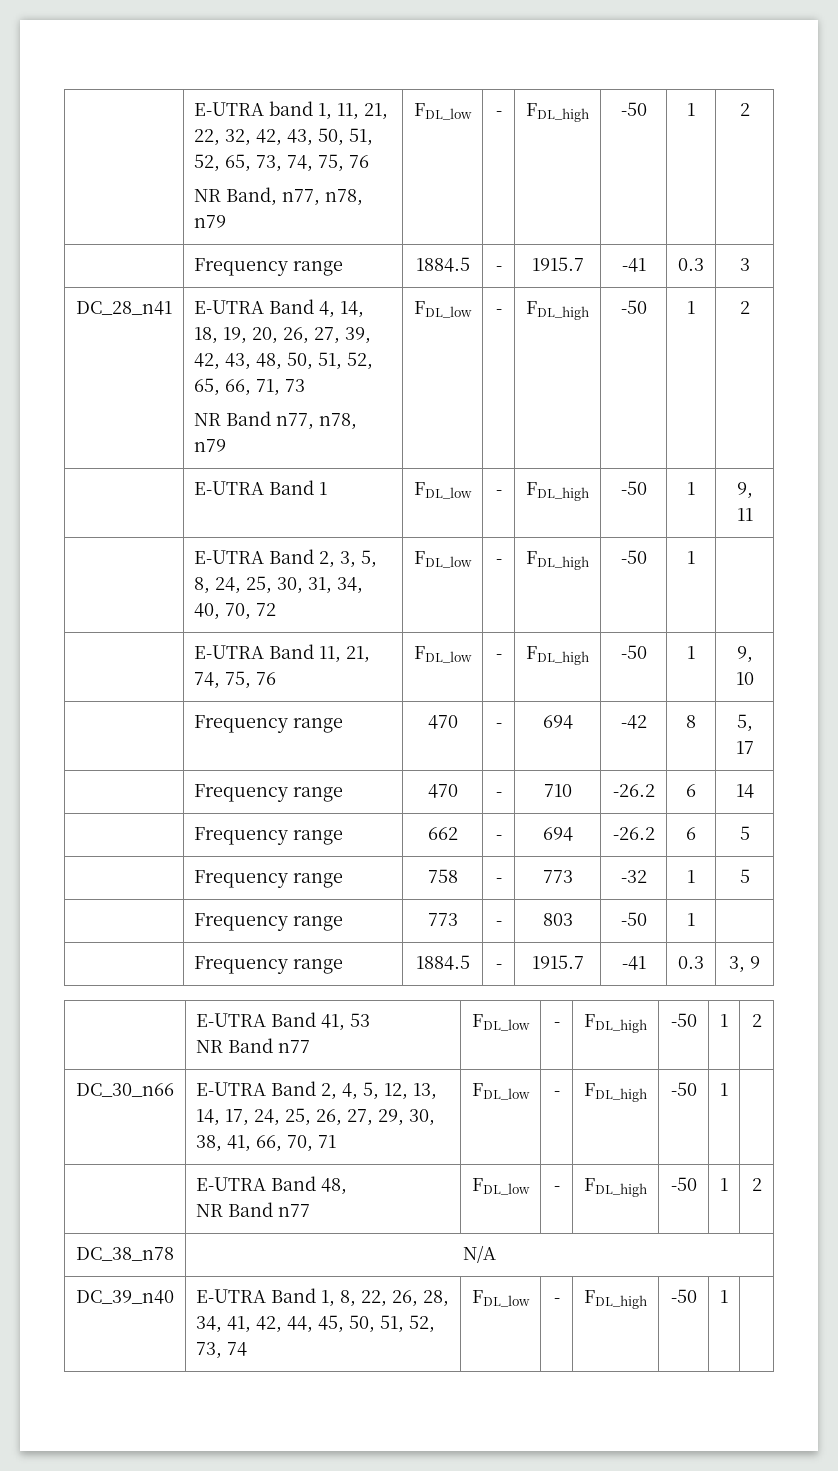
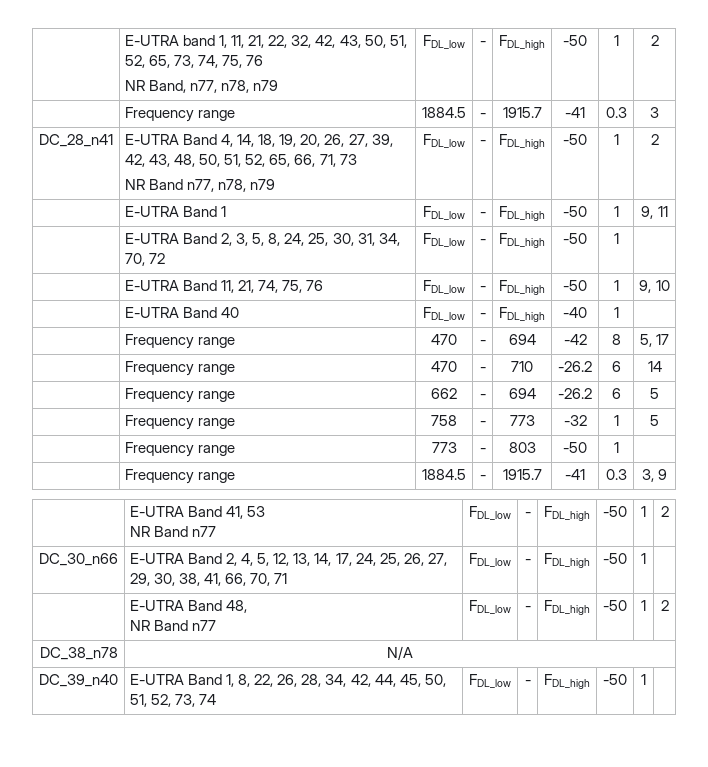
- | E-UTRA Band 2, 3, 5, 8, 24, 25, 30, 31, 34, 40, 70, 72 | FDL_low | - | FDL_high | -50 | 1 |
+ | E-UTRA Band 2, 3, 5, 8, 24, 25, 30, 31, 34, 70, 72 | FDL_low | - | FDL_high | -50 | 1 |
+ | E-UTRA Band 40 | FDL_low | - | FDL_high | -40 | 1 |
- DC_39_n40 | E-UTRA Band 1, 8, 22, 26, 28, 34, 41, 42, 44, 45, 50, 51, 52, 73, 74 | FDL_low | - | FDL_high | -50 | 1 |
+ DC_39_n40 | E-UTRA Band 1, 8, 22, 26, 28, 34, 42, 44, 45, 50, 51, 52, 73, 74 | FDL_low | - | FDL_high | -50 | 1 |

